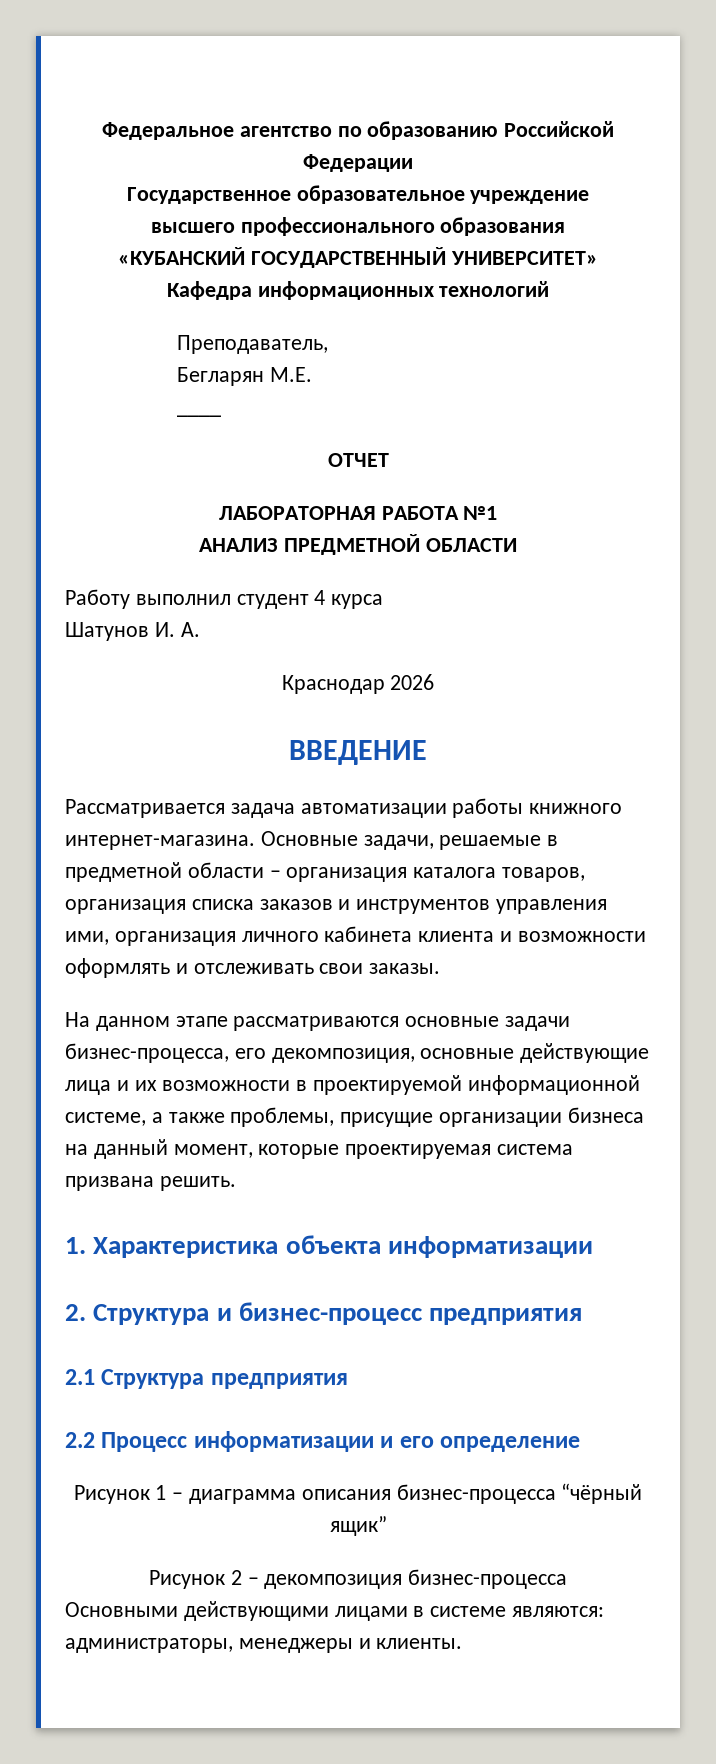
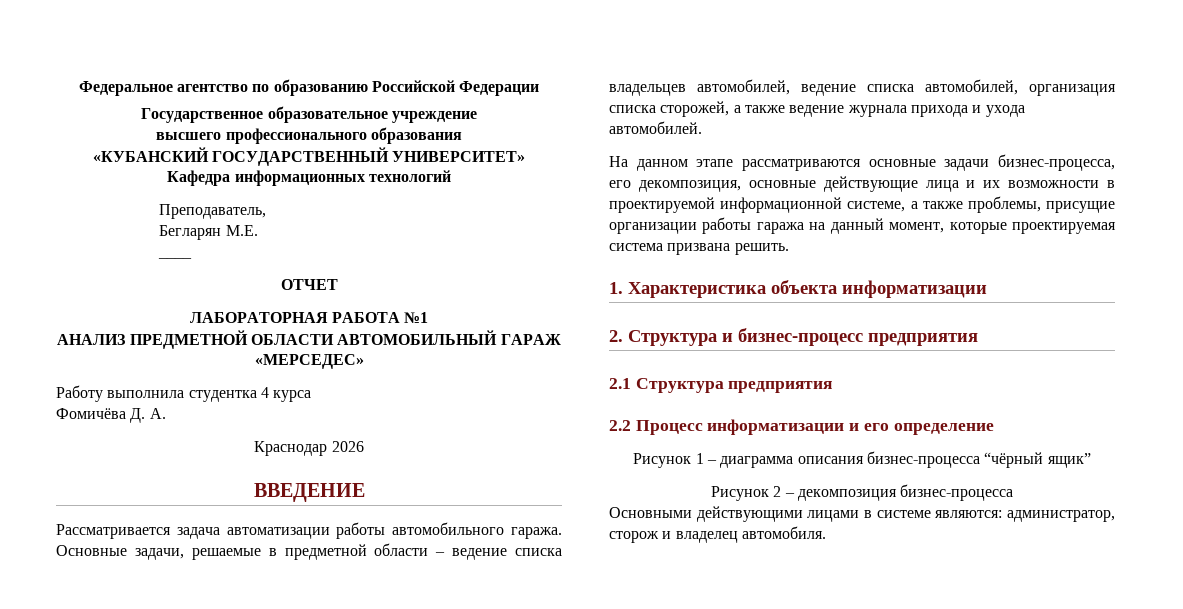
- АНАЛИЗ ПРЕДМЕТНОЙ ОБЛАСТИ
+ АНАЛИЗ ПРЕДМЕТНОЙ ОБЛАСТИ АВТОМОБИЛЬНЫЙ ГАРАЖ «МЕРСЕДЕС»
- Работу выполнил студент 4 курса
+ Работу выполнила студентка 4 курса
- Шатунов И. А.
+ Фомичёва Д. А.
- Рассматривается задача автоматизации работы книжного интернет-магазина.
+ Рассматривается задача автоматизации работы автомобильного гаража.
- Основные задачи, решаемые в предметной области – организация каталога товаров, организация списка заказов и инструментов управления ими, организация личного кабинета клиента и возможности оформлять и отслеживать свои заказы.
+ Основные задачи, решаемые в предметной области – ведение списка владельцев автомобилей, ведение списка автомобилей, организация списка сторожей, а также ведение журнала прихода и ухода автомобилей.
- На данном этапе рассматриваются основные задачи бизнес-процесса, его декомпозиция, основные действующие лица и их возможности в проектируемой информационной системе, а также проблемы, присущие организации бизнеса на данный момент, которые проектируемая система призвана решить.
+ На данном этапе рассматриваются основные задачи бизнес-процесса, его декомпозиция, основные действующие лица и их возможности в проектируемой информационной системе, а также проблемы, присущие организации работы гаража на данный момент, которые проектируемая система призвана решить.
- Основными действующими лицами в системе являются: администраторы, менеджеры и клиенты.
+ Основными действующими лицами в системе являются: администратор, сторож и владелец автомобиля.

